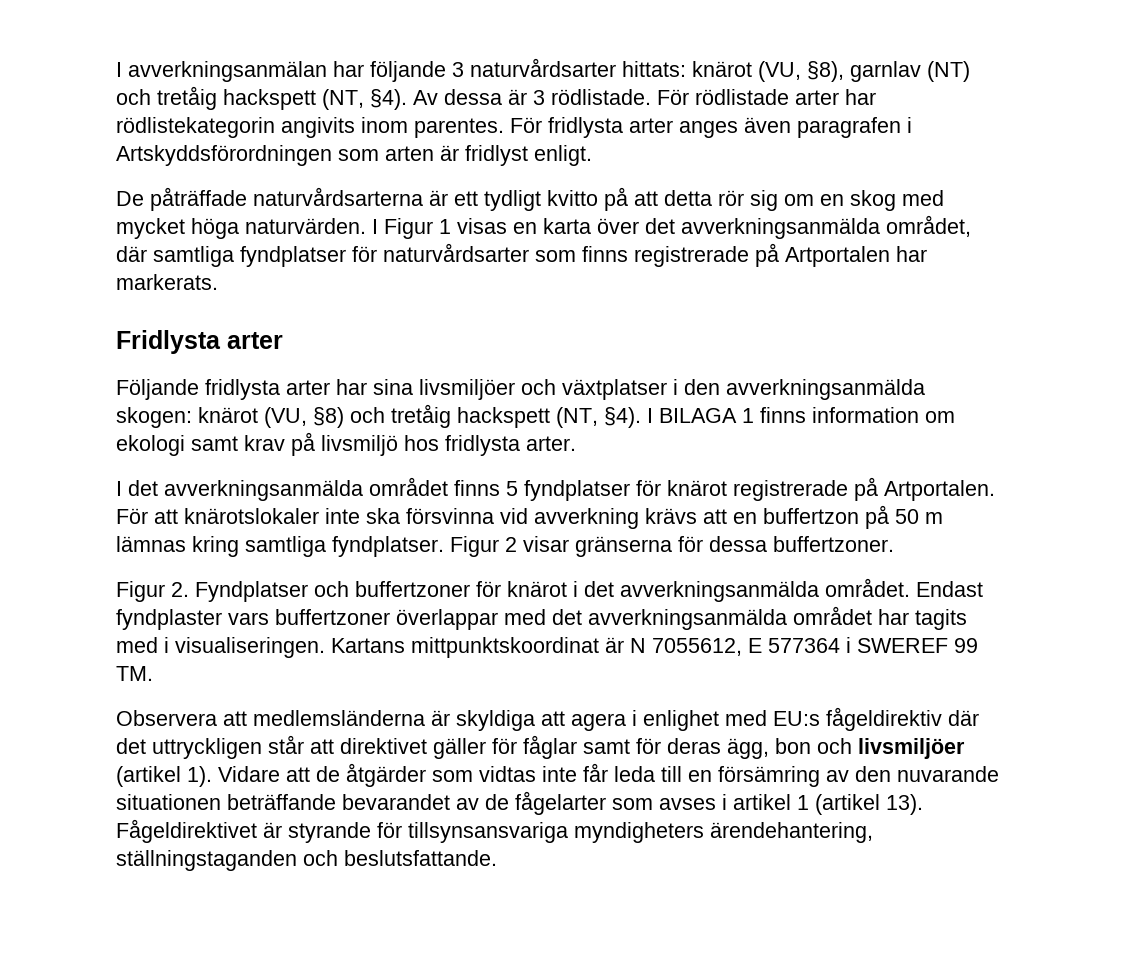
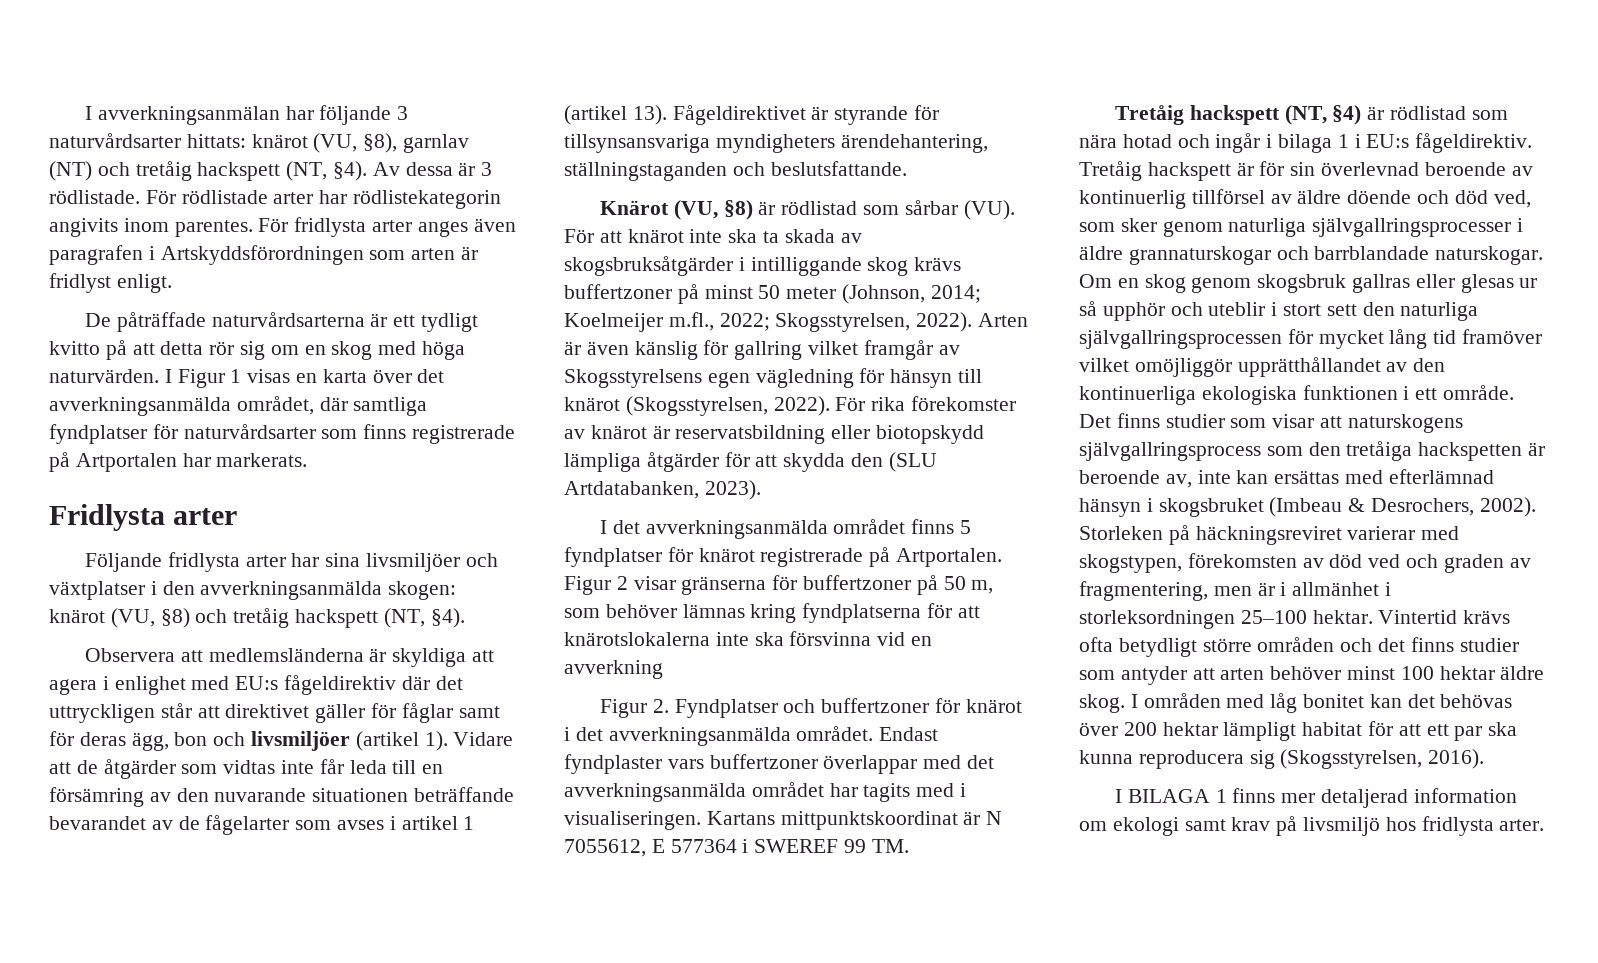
- De påträffade naturvårdsarterna är ett tydligt kvitto på att detta rör sig om en skog med mycket höga naturvärden.
+ De påträffade naturvårdsarterna är ett tydligt kvitto på att detta rör sig om en skog med höga naturvärden.
- I BILAGA 1 finns information om ekologi samt krav på livsmiljö hos fridlysta arter.
- I det avverkningsanmälda området finns 5 fyndplatser för knärot registrerade på Artportalen. För att knärotslokaler inte ska försvinna vid avverkning krävs att en buffertzon på 50 m lämnas kring samtliga fyndplatser. Figur 2 visar gränserna för dessa buffertzoner.
- Figur 2. Fyndplatser och buffertzoner för knärot i det avverkningsanmälda området. Endast fyndplaster vars buffertzoner överlappar med det avverkningsanmälda området har tagits med i visualiseringen. Kartans mittpunktskoordinat är N 7055612, E 577364 i SWEREF 99 TM.
+ Knärot (VU, §8) är rödlistad som sårbar (VU). För att knärot inte ska ta skada av skogsbruksåtgärder i intilliggande skog krävs buffertzoner på minst 50 meter (Johnson, 2014; Koelmeijer m.fl., 2022; Skogsstyrelsen, 2022). Arten är även känslig för gallring vilket framgår av Skogsstyrelsens egen vägledning för hänsyn till knärot (Skogsstyrelsen, 2022). För rika förekomster av knärot är reservatsbildning eller biotopskydd lämpliga åtgärder för att skydda den (SLU Artdatabanken, 2023).
+ I det avverkningsanmälda området finns 5 fyndplatser för knärot registrerade på Artportalen. Figur 2 visar gränserna för buffertzoner på 50 m, som behöver lämnas kring fyndplatserna för att knärotslokalerna inte ska försvinna vid en avverkning
+ Figur 2. Fyndplatser och buffertzoner för knärot i det avverkningsanmälda området. Endast fyndplaster vars buffertzoner överlappar med det avverkningsanmälda området har tagits med i visualiseringen. Kartans mittpunktskoordinat är N 7055612, E 577364 i SWEREF 99 TM.
+ Tretåig hackspett (NT, §4) är rödlistad som nära hotad och ingår i bilaga 1 i EU:s fågeldirektiv. Tretåig hackspett är för sin överlevnad beroende av kontinuerlig tillförsel av äldre döende och död ved, som sker genom naturliga självgallringsprocesser i äldre grannaturskogar och barrblandade naturskogar. Om en skog genom skogsbruk gallras eller glesas ur så upphör och uteblir i stort sett den naturliga självgallringsprocessen för mycket lång tid framöver vilket omöjliggör upprätthållandet av den kontinuerliga ekologiska funktionen i ett område. Det finns studier som visar att naturskogens självgallringsprocess som den tretåiga hackspetten är beroende av, inte kan ersättas med efterlämnad hänsyn i skogsbruket (Imbeau & Desrochers, 2002). Storleken på häckningsreviret varierar med skogstypen, förekomsten av död ved och graden av fragmentering, men är i allmänhet i storleksordningen 25–100 hektar. Vintertid krävs ofta betydligt större områden och det finns studier som antyder att arten behöver minst 100 hektar äldre skog. I områden med låg bonitet kan det behövas över 200 hektar lämpligt habitat för att ett par ska kunna reproducera sig (Skogsstyrelsen, 2016).
+ I BILAGA 1 finns mer detaljerad information om ekologi samt krav på livsmiljö hos fridlysta arter.

